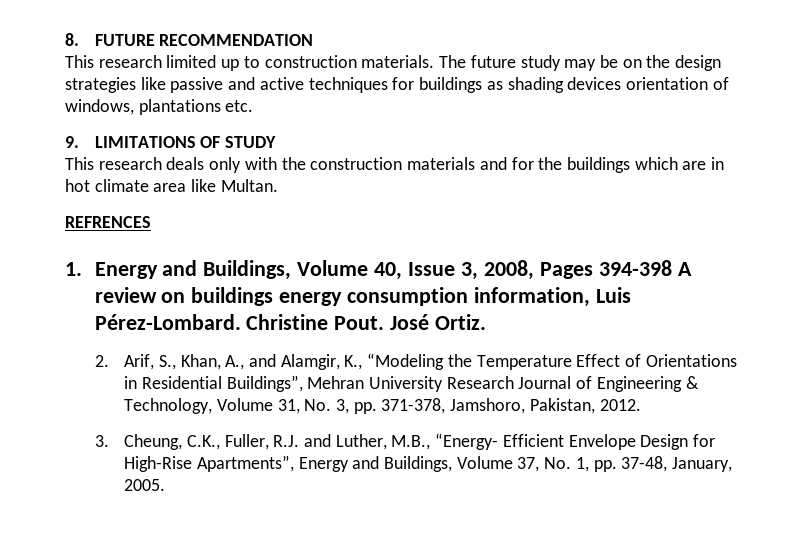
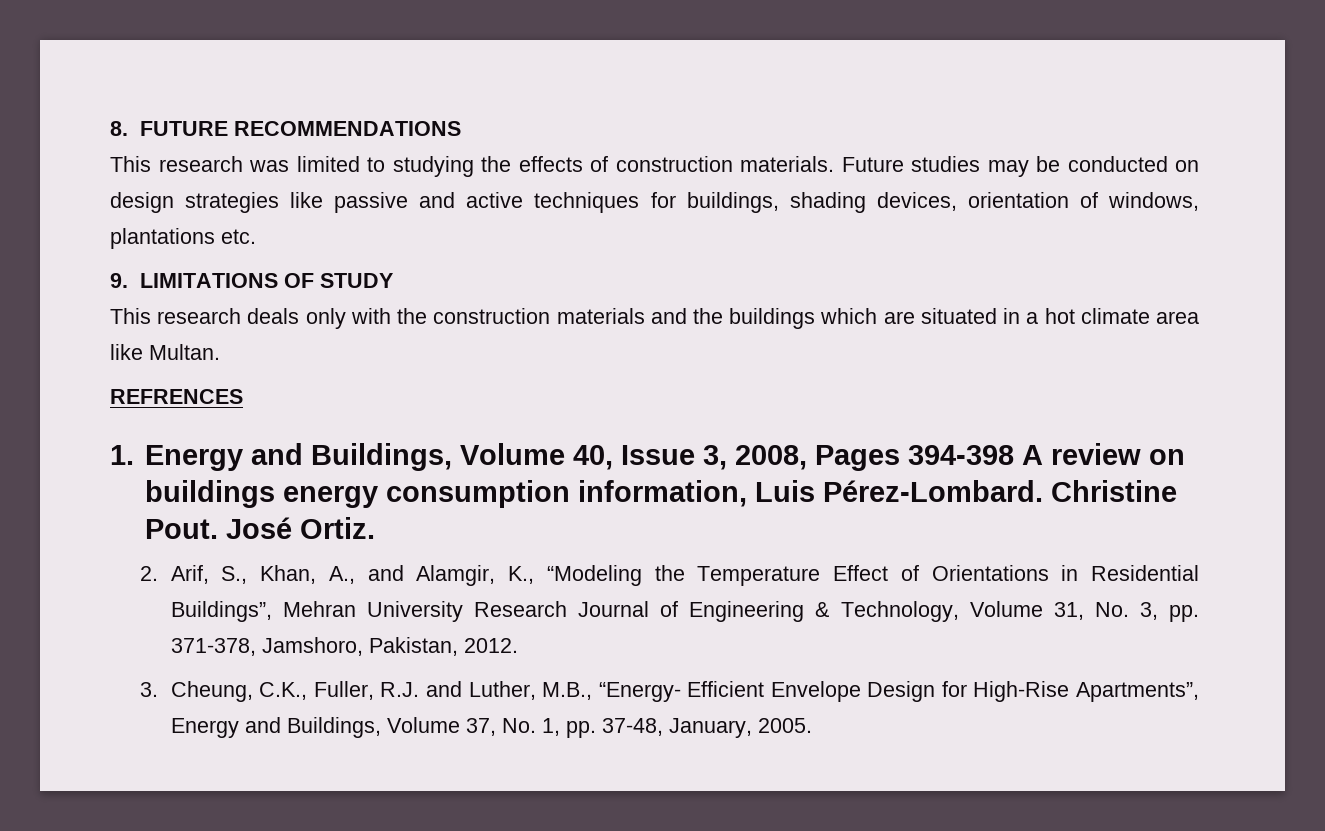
- 8. FUTURE RECOMMENDATION
- This research limited up to construction materials. The future study may be on the design strategies like passive and active techniques for buildings as shading devices orientation of windows, plantations etc.
+ 8. FUTURE RECOMMENDATIONS
+ This research was limited to studying the effects of construction materials. Future studies may be conducted on design strategies like passive and active techniques for buildings, shading devices, orientation of windows, plantations etc.
- This research deals only with the construction materials and for the buildings which are in hot climate area like Multan.
+ This research deals only with the construction materials and the buildings which are situated in a hot climate area like Multan.

